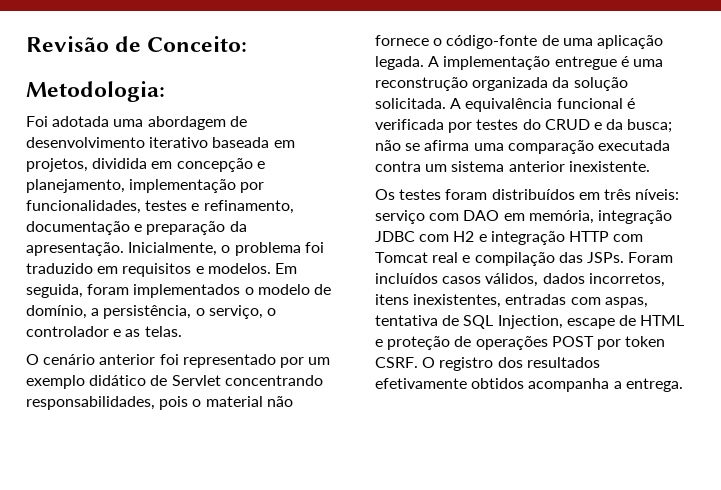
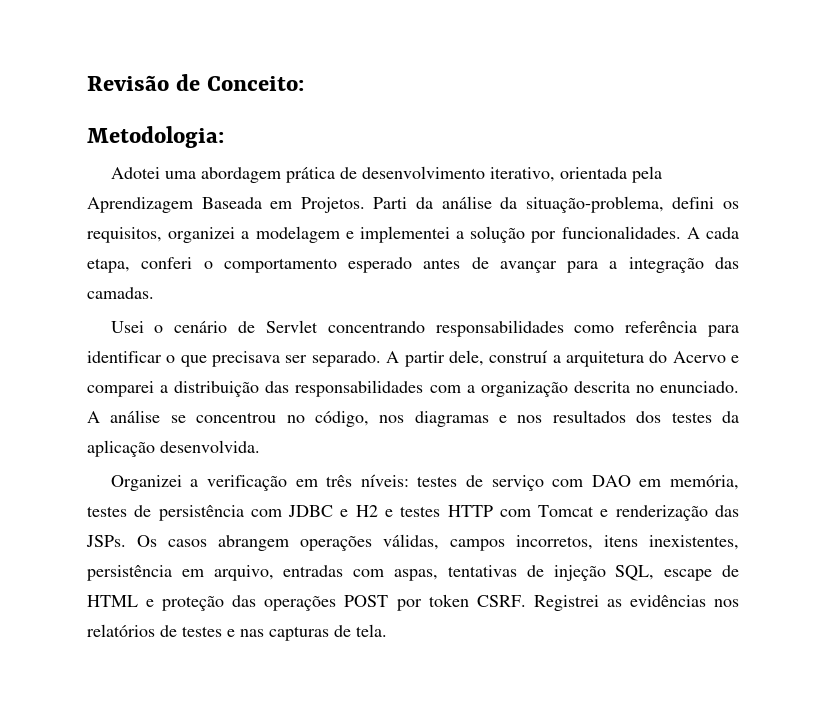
- Foi adotada uma abordagem de desenvolvimento iterativo baseada em projetos, dividida em concepção e planejamento, implementação por funcionalidades, testes e refinamento, documentação e preparação da apresentação. Inicialmente, o problema foi traduzido em requisitos e modelos. Em seguida, foram implementados o modelo de domínio, a persistência, o serviço, o controlador e as telas.
- O cenário anterior foi representado por um exemplo didático de Servlet concentrando responsabilidades, pois o material não fornece o código-fonte de uma aplicação legada. A implementação entregue é uma reconstrução organizada da solução solicitada. A equivalência funcional é verificada por testes do CRUD e da busca; não se afirma uma comparação executada contra um sistema anterior inexistente.
- Os testes foram distribuídos em três níveis: serviço com DAO em memória, integração JDBC com H2 e integração HTTP com Tomcat real e compilação das JSPs. Foram incluídos casos válidos, dados incorretos, itens inexistentes, entradas com aspas, tentativa de SQL Injection, escape de HTML e proteção de operações POST por token CSRF.
+ Adotei uma abordagem prática de desenvolvimento iterativo, orientada pela Aprendizagem Baseada em Projetos. Parti da análise da situação-problema, defini os requisitos, organizei a modelagem e implementei a solução por funcionalidades. A cada etapa, conferi o comportamento esperado antes de avançar para a integração das camadas.
+ Usei o cenário de Servlet concentrando responsabilidades como referência para identificar o que precisava ser separado. A partir dele, construí a arquitetura do Acervo e comparei a distribuição das responsabilidades com a organização descrita no enunciado. A análise se concentrou no código, nos diagramas e nos resultados dos testes da aplicação desenvolvida.
+ Organizei a verificação em três níveis: testes de serviço com DAO em memória, testes de persistência com JDBC e H2 e testes HTTP com Tomcat e renderização das JSPs. Os casos abrangem operações válidas, campos incorretos, itens inexistentes, persistência em arquivo, entradas com aspas, tentativas de injeção SQL, escape de HTML e proteção das operações POST por token CSRF.
- O registro dos resultados efetivamente obtidos acompanha a entrega.
+ Registrei as evidências nos relatórios de testes e nas capturas de tela.

